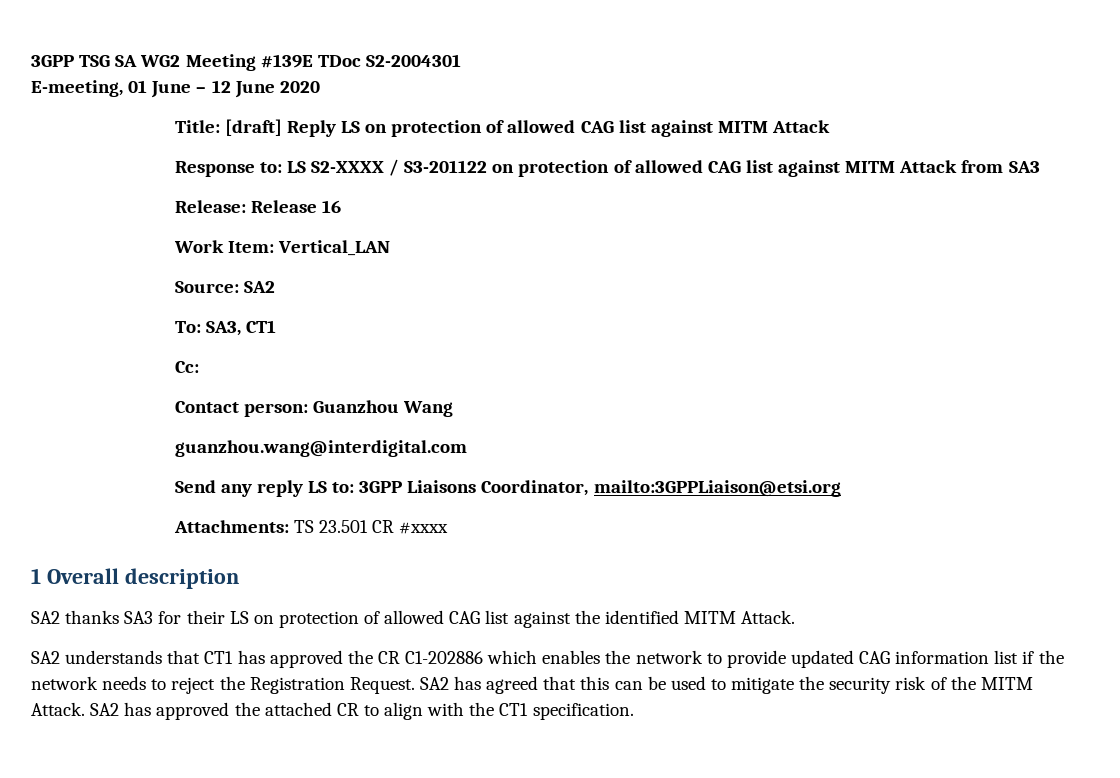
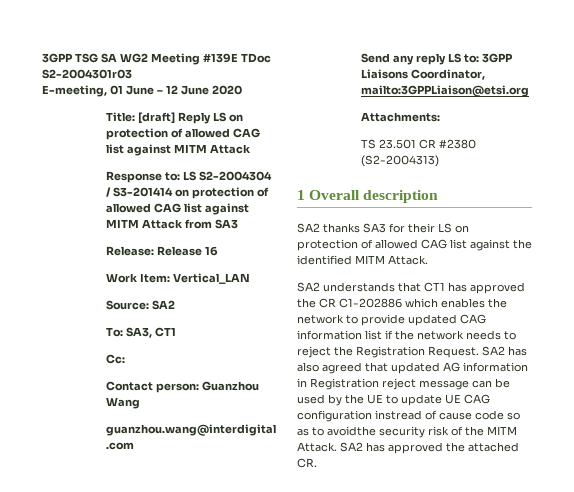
- 3GPP TSG SA WG2 Meeting #139E TDoc S2-2004301
+ 3GPP TSG SA WG2 Meeting #139E TDoc S2-2004301r03
- Response to: LS S2-XXXX / S3-201122 on protection of allowed CAG list against MITM Attack from SA3
+ Response to: LS S2-2004304 / S3-201414 on protection of allowed CAG list against MITM Attack from SA3
- Attachments: TS 23.501 CR #xxxx
+ Attachments:
+ TS 23.501 CR #2380 (S2-2004313)
- SA2 has agreed that this can be used to mitigate the security risk of the MITM Attack.
+ SA2 has also agreed that updated AG information in Registration reject message can be used by the UE to update UE CAG configuration instread of cause code so as to avoidthe security risk of the MITM Attack.
- SA2 has approved the attached CR to align with the CT1 specification.
+ SA2 has approved the attached CR.

